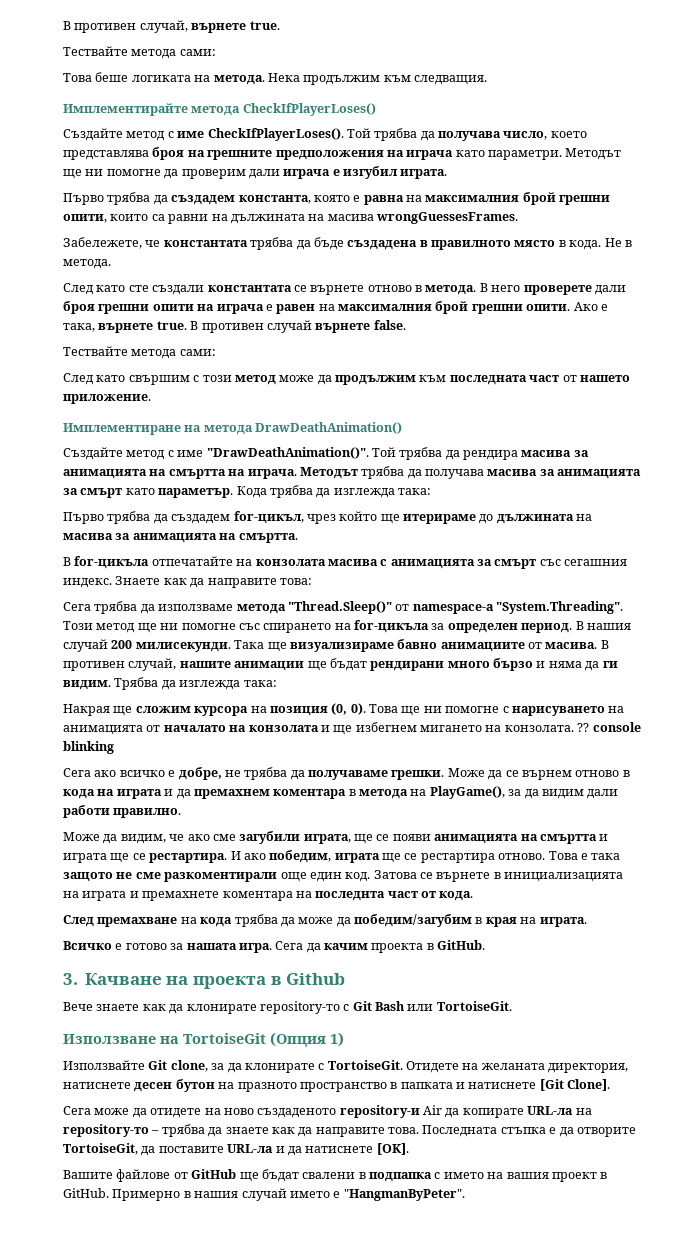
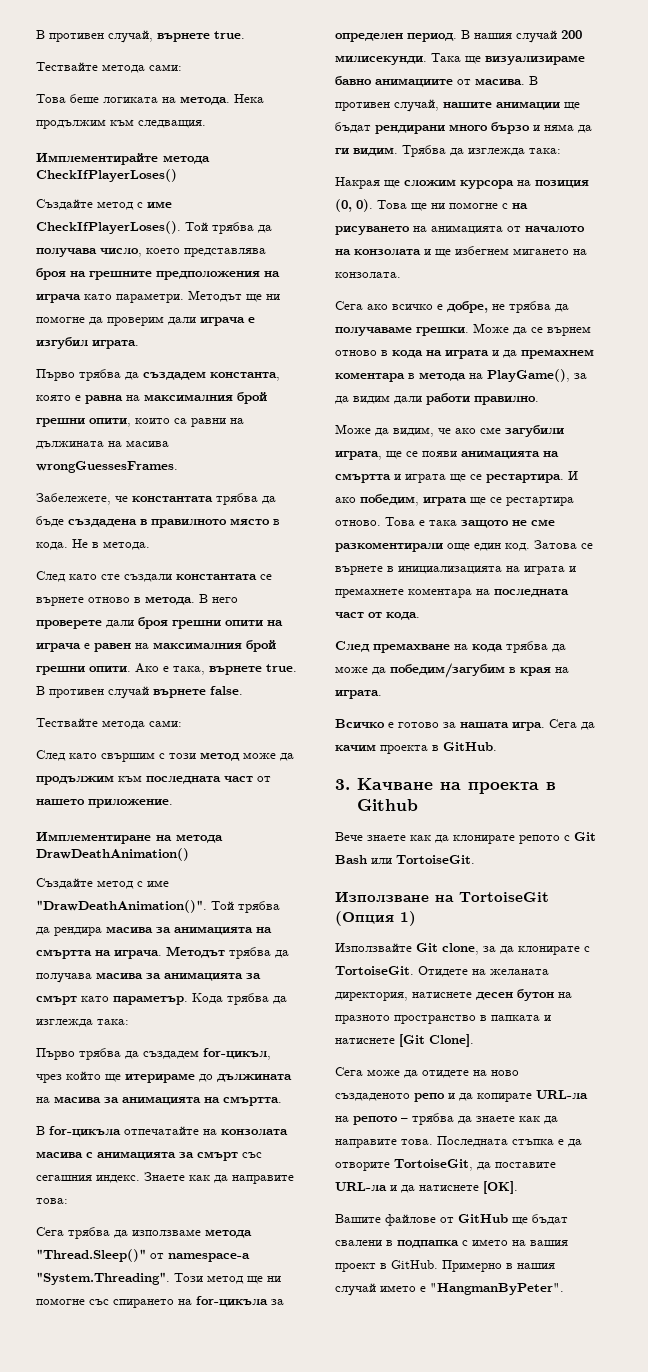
- Това ще ни помогне с нарисуването на анимацията от началато на конзолата и ще избегнем мигането на конзолата. ?? console blinking
+ Това ще ни помогне с на рисуването на анимацията от началото на конзолата и ще избегнем мигането на конзолата.
- Затова се върнете в инициализацията на играта и премахнете коментара на последнта част от кода.
+ Затова се върнете в инициализацията на играта и премахнете коментара на последната част от кода.
- Вече знаете как да клонирате repository-то с Git Bash или TortoiseGit.
+ Вече знаете как да клонирате репото с Git Bash или TortoiseGit.
- Сега може да отидете на ново създаденото repository-и Air да копирате URL-ла на repository-то – трябва да знаете как да направите това.
+ Сега може да отидете на ново създаденото репо и да копирате URL-ла на репото – трябва да знаете как да направите това.

